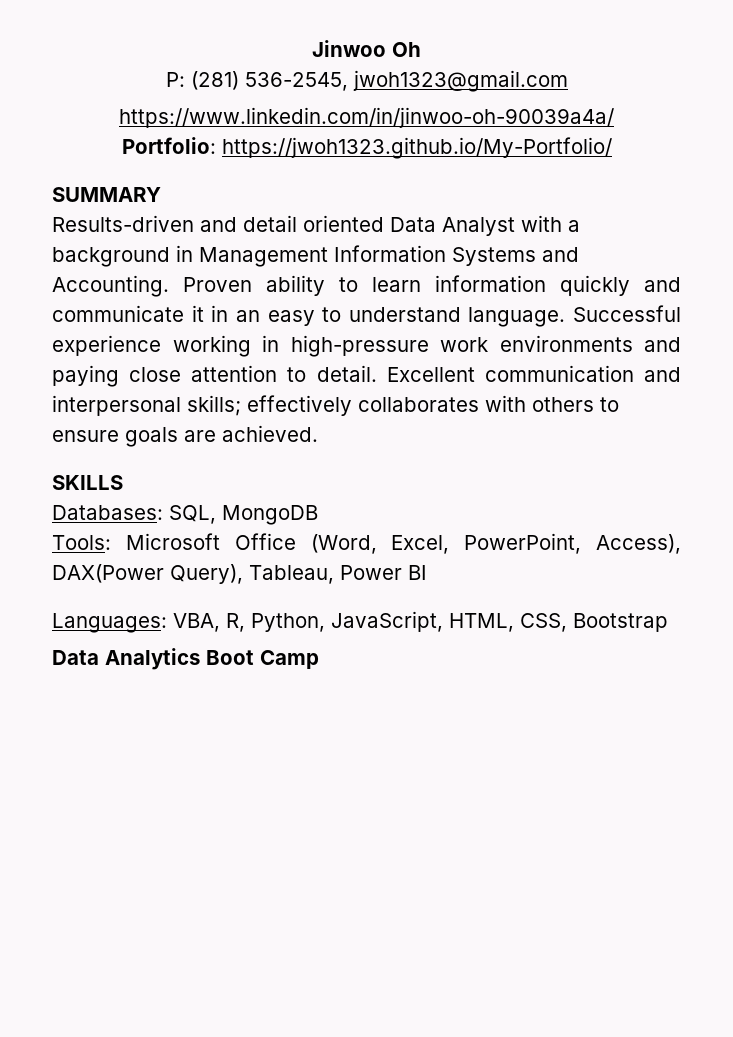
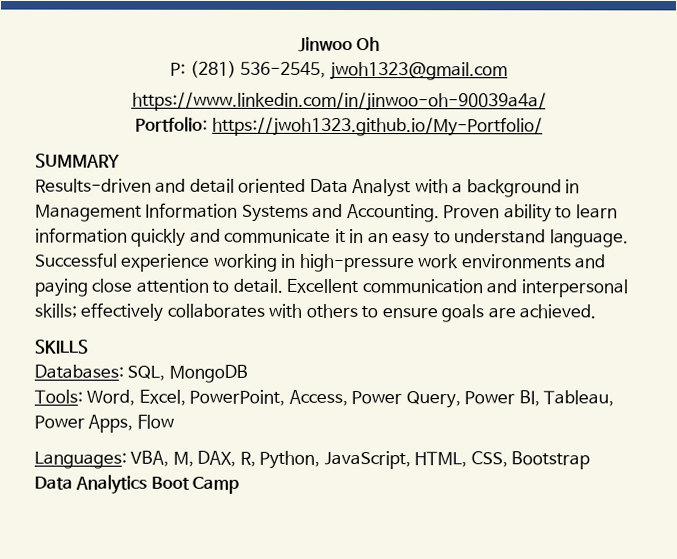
- Tools: Microsoft Office (Word, Excel, PowerPoint, Access), DAX(Power Query), Tableau, Power BI
+ Tools: Word, Excel, PowerPoint, Access, Power Query, Power BI, Tableau, Power Apps, Flow
- Languages: VBA, R, Python, JavaScript, HTML, CSS, Bootstrap
+ Languages: VBA, M, DAX, R, Python, JavaScript, HTML, CSS, Bootstrap

